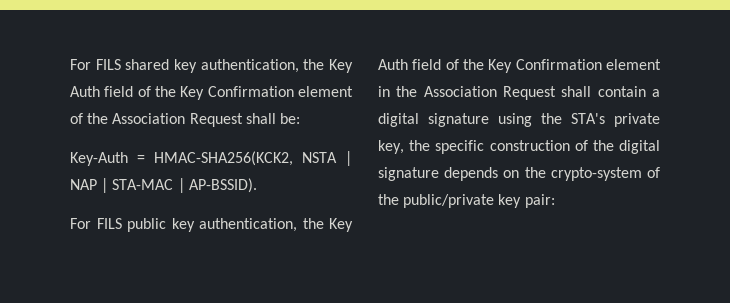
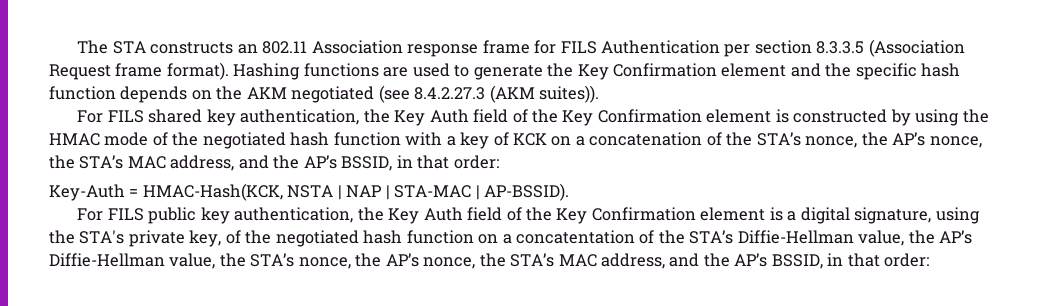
+ The STA constructs an 802.11 Association response frame for FILS Authentication per section 8.3.3.5 (Association Request frame format). Hashing functions are used to generate the Key Confirmation element and the specific hash function depends on the AKM negotiated (see 8.4.2.27.3 (AKM suites)).
- For FILS shared key authentication, the Key Auth field of the Key Confirmation element of the Association Request shall be:
+ For FILS shared key authentication, the Key Auth field of the Key Confirmation element is constructed by using the HMAC mode of the negotiated hash function with a key of KCK on a concatenation of the STA’s nonce, the AP’s nonce, the STA’s MAC address, and the AP’s BSSID, in that order:
- Key-Auth = HMAC-SHA256(KCK2, NSTA | NAP | STA-MAC | AP-BSSID).
+ Key-Auth = HMAC-Hash(KCK, NSTA | NAP | STA-MAC | AP-BSSID).
- For FILS public key authentication, the Key Auth field of the Key Confirmation element in the Association Request shall contain a digital signature using the STA's private key, the specific construction of the digital signature depends on the crypto-system of the public/private key pair:
+ For FILS public key authentication, the Key Auth field of the Key Confirmation element is a digital signature, using the STA's private key, of the negotiated hash function on a concatentation of the STA’s Diffie-Hellman value, the AP’s Diffie-Hellman value, the STA’s nonce, the AP’s nonce, the STA’s MAC address, and the AP’s BSSID, in that order:

